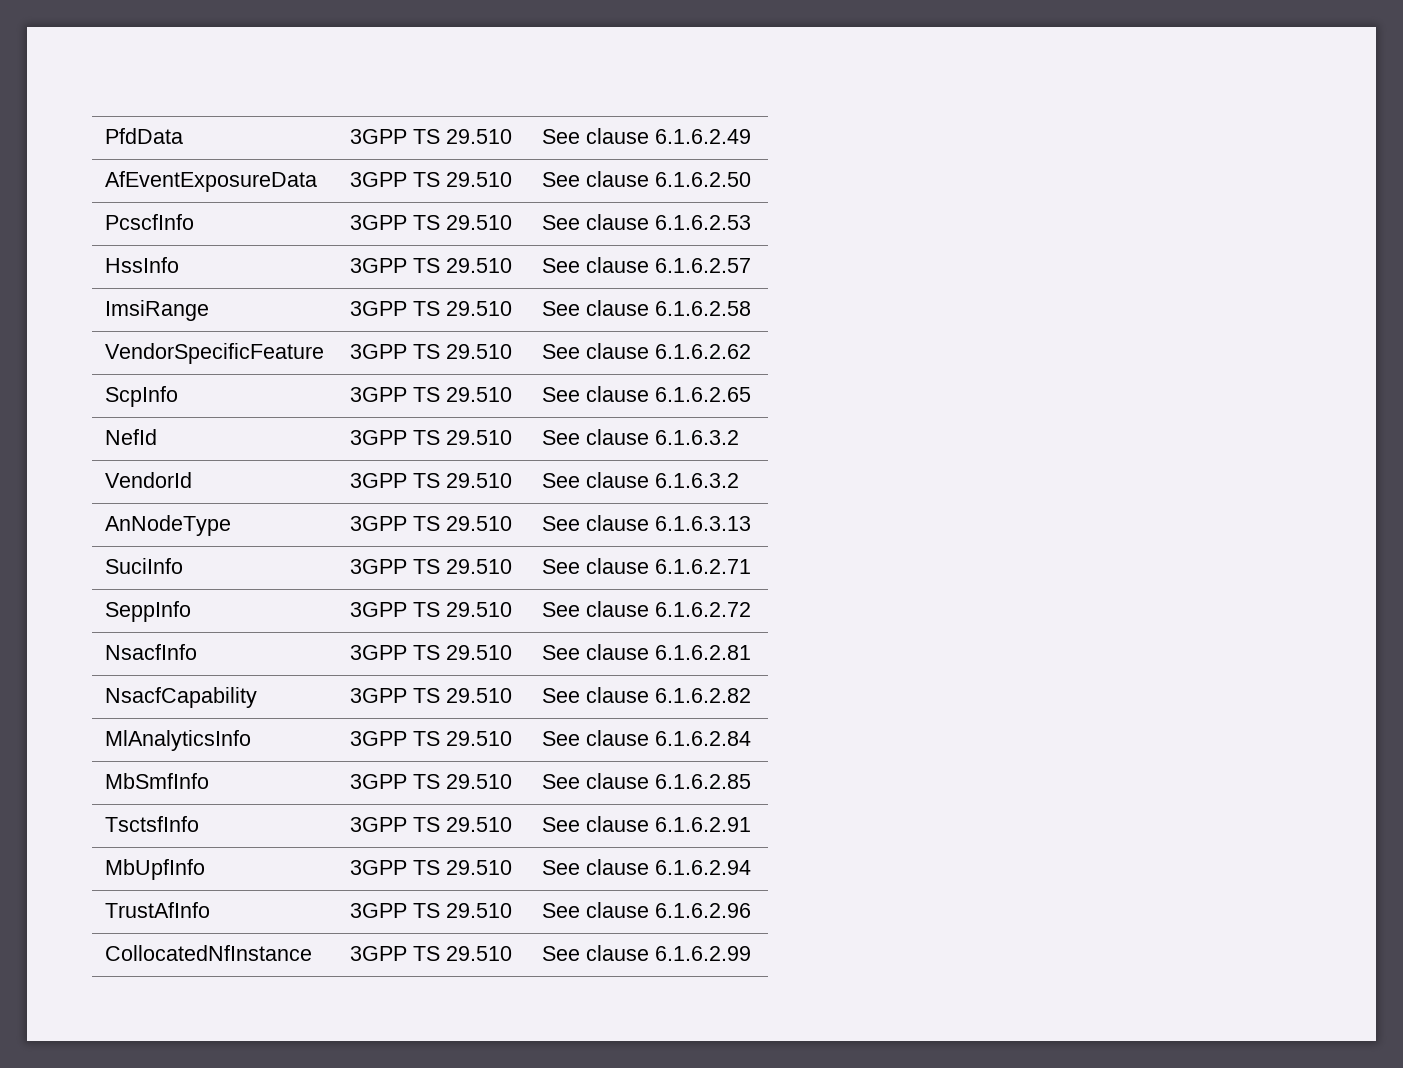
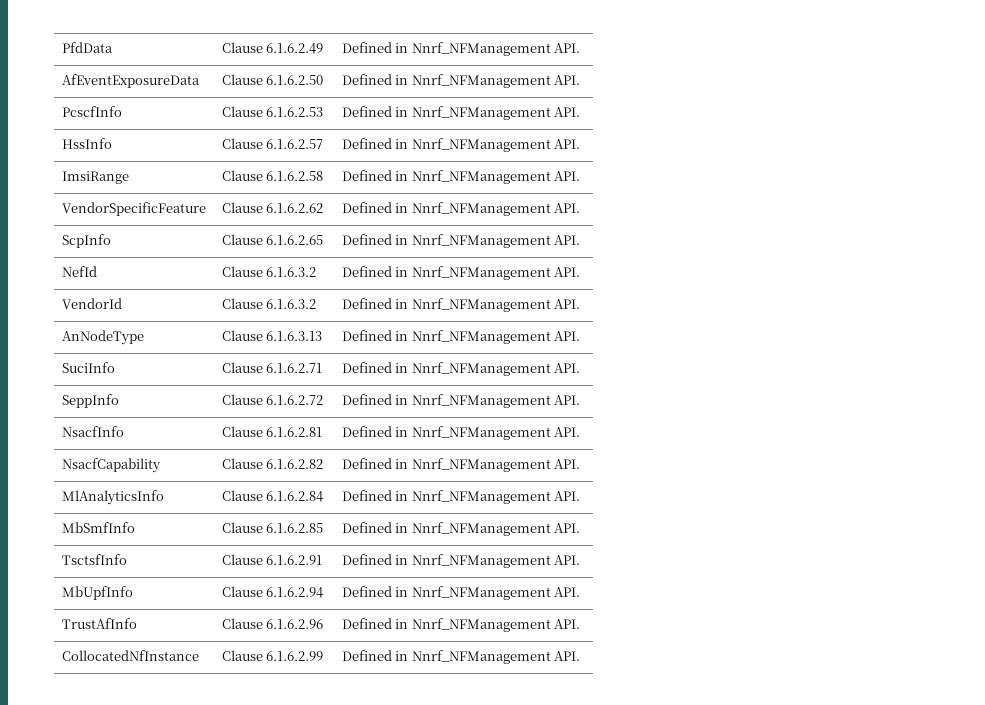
- PfdData | 3GPP TS 29.510 | See clause 6.1.6.2.49
- AfEventExposureData | 3GPP TS 29.510 | See clause 6.1.6.2.50
- PcscfInfo | 3GPP TS 29.510 | See clause 6.1.6.2.53
- HssInfo | 3GPP TS 29.510 | See clause 6.1.6.2.57
- ImsiRange | 3GPP TS 29.510 | See clause 6.1.6.2.58
- VendorSpecificFeature | 3GPP TS 29.510 | See clause 6.1.6.2.62
- ScpInfo | 3GPP TS 29.510 | See clause 6.1.6.2.65
- NefId | 3GPP TS 29.510 | See clause 6.1.6.3.2
- VendorId | 3GPP TS 29.510 | See clause 6.1.6.3.2
- AnNodeType | 3GPP TS 29.510 | See clause 6.1.6.3.13
- SuciInfo | 3GPP TS 29.510 | See clause 6.1.6.2.71
- SeppInfo | 3GPP TS 29.510 | See clause 6.1.6.2.72
- NsacfInfo | 3GPP TS 29.510 | See clause 6.1.6.2.81
- NsacfCapability | 3GPP TS 29.510 | See clause 6.1.6.2.82
- MlAnalyticsInfo | 3GPP TS 29.510 | See clause 6.1.6.2.84
- MbSmfInfo | 3GPP TS 29.510 | See clause 6.1.6.2.85
- TsctsfInfo | 3GPP TS 29.510 | See clause 6.1.6.2.91
- MbUpfInfo | 3GPP TS 29.510 | See clause 6.1.6.2.94
- TrustAfInfo | 3GPP TS 29.510 | See clause 6.1.6.2.96
- CollocatedNfInstance | 3GPP TS 29.510 | See clause 6.1.6.2.99
+ PfdData | Clause 6.1.6.2.49 | Defined in Nnrf_NFManagement API.
+ AfEventExposureData | Clause 6.1.6.2.50 | Defined in Nnrf_NFManagement API.
+ PcscfInfo | Clause 6.1.6.2.53 | Defined in Nnrf_NFManagement API.
+ HssInfo | Clause 6.1.6.2.57 | Defined in Nnrf_NFManagement API.
+ ImsiRange | Clause 6.1.6.2.58 | Defined in Nnrf_NFManagement API.
+ VendorSpecificFeature | Clause 6.1.6.2.62 | Defined in Nnrf_NFManagement API.
+ ScpInfo | Clause 6.1.6.2.65 | Defined in Nnrf_NFManagement API.
+ NefId | Clause 6.1.6.3.2 | Defined in Nnrf_NFManagement API.
+ VendorId | Clause 6.1.6.3.2 | Defined in Nnrf_NFManagement API.
+ AnNodeType | Clause 6.1.6.3.13 | Defined in Nnrf_NFManagement API.
+ SuciInfo | Clause 6.1.6.2.71 | Defined in Nnrf_NFManagement API.
+ SeppInfo | Clause 6.1.6.2.72 | Defined in Nnrf_NFManagement API.
+ NsacfInfo | Clause 6.1.6.2.81 | Defined in Nnrf_NFManagement API.
+ NsacfCapability | Clause 6.1.6.2.82 | Defined in Nnrf_NFManagement API.
+ MlAnalyticsInfo | Clause 6.1.6.2.84 | Defined in Nnrf_NFManagement API.
+ MbSmfInfo | Clause 6.1.6.2.85 | Defined in Nnrf_NFManagement API.
+ TsctsfInfo | Clause 6.1.6.2.91 | Defined in Nnrf_NFManagement API.
+ MbUpfInfo | Clause 6.1.6.2.94 | Defined in Nnrf_NFManagement API.
+ TrustAfInfo | Clause 6.1.6.2.96 | Defined in Nnrf_NFManagement API.
+ CollocatedNfInstance | Clause 6.1.6.2.99 | Defined in Nnrf_NFManagement API.

